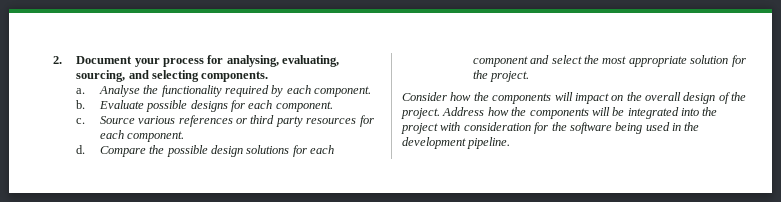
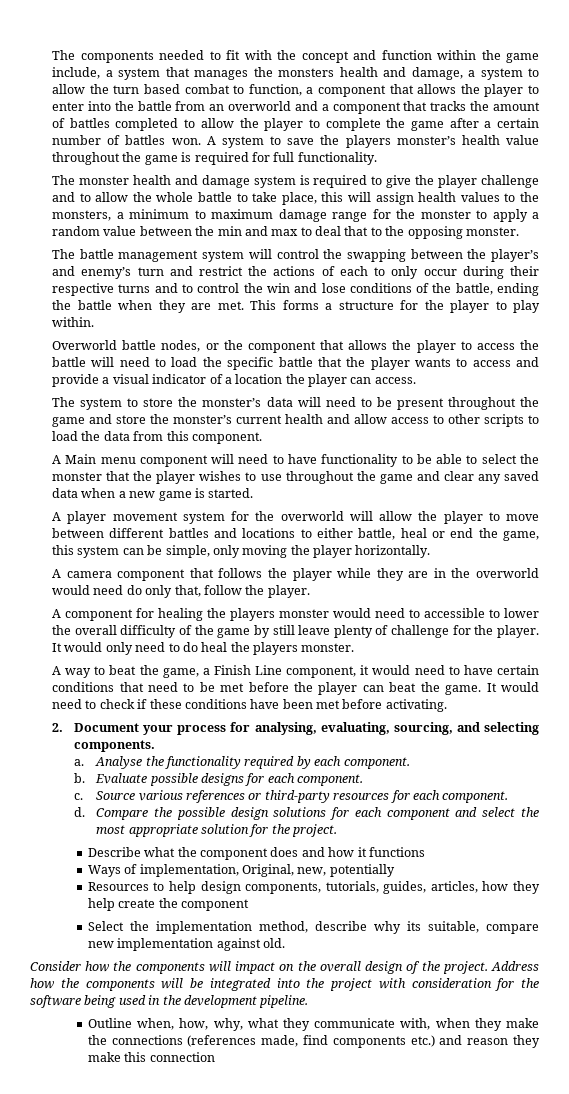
+ The components needed to fit with the concept and function within the game include, a system that manages the monsters health and damage, a system to allow the turn based combat to function, a component that allows the player to enter into the battle from an overworld and a component that tracks the amount of battles completed to allow the player to complete the game after a certain number of battles won. A system to save the players monster’s health value throughout the game is required for full functionality.
+ The monster health and damage system is required to give the player challenge and to allow the whole battle to take place, this will assign health values to the monsters, a minimum to maximum damage range for the monster to apply a random value between the min and max to deal that to the opposing monster.
+ The battle management system will control the swapping between the player’s and enemy’s turn and restrict the actions of each to only occur during their respective turns and to control the win and lose conditions of the battle, ending the battle when they are met. This forms a structure for the player to play within.
+ Overworld battle nodes, or the component that allows the player to access the battle will need to load the specific battle that the player wants to access and provide a visual indicator of a location the player can access.
+ The system to store the monster’s data will need to be present throughout the game and store the monster’s current health and allow access to other scripts to load the data from this component.
+ A Main menu component will need to have functionality to be able to select the monster that the player wishes to use throughout the game and clear any saved data when a new game is started.
+ A player movement system for the overworld will allow the player to move between different battles and locations to either battle, heal or end the game, this system can be simple, only moving the player horizontally.
+ A camera component that follows the player while they are in the overworld would need do only that, follow the player.
+ A component for healing the players monster would need to accessible to lower the overall difficulty of the game by still leave plenty of challenge for the player. It would only need to do heal the players monster.
+ A way to beat the game, a Finish Line component, it would need to have certain conditions that need to be met before the player can beat the game. It would need to check if these conditions have been met before activating.
- Source various references or third party resources for each component.
+ Source various references or third-party resources for each component.
+ Describe what the component does and how it functions
+ Ways of implementation, Original, new, potentially
+ Resources to help design components, tutorials, guides, articles, how they help create the component
+ Select the implementation method, describe why its suitable, compare new implementation against old.
+ Outline when, how, why, what they communicate with, when they make the connections (references made, find components etc.) and reason they make this connection

